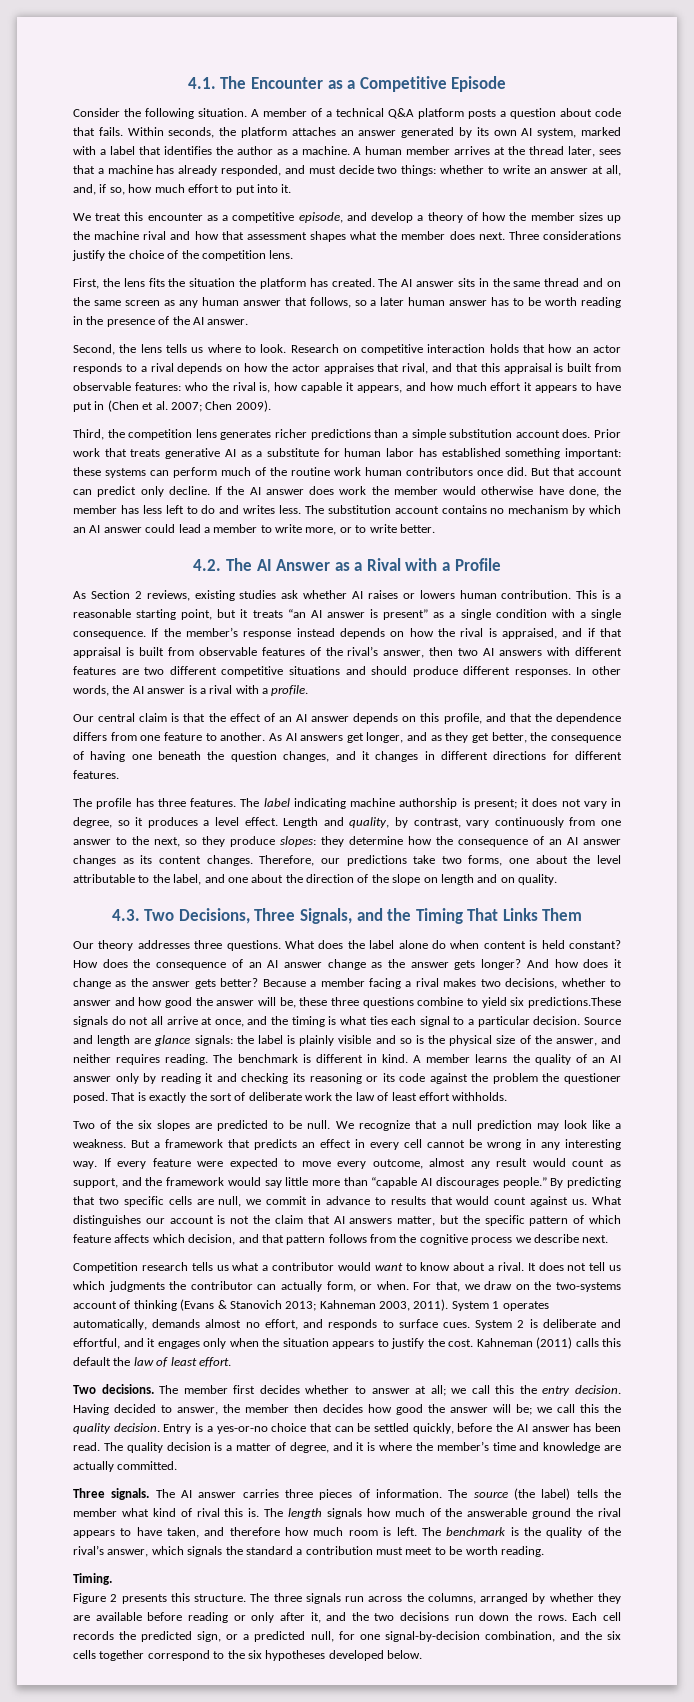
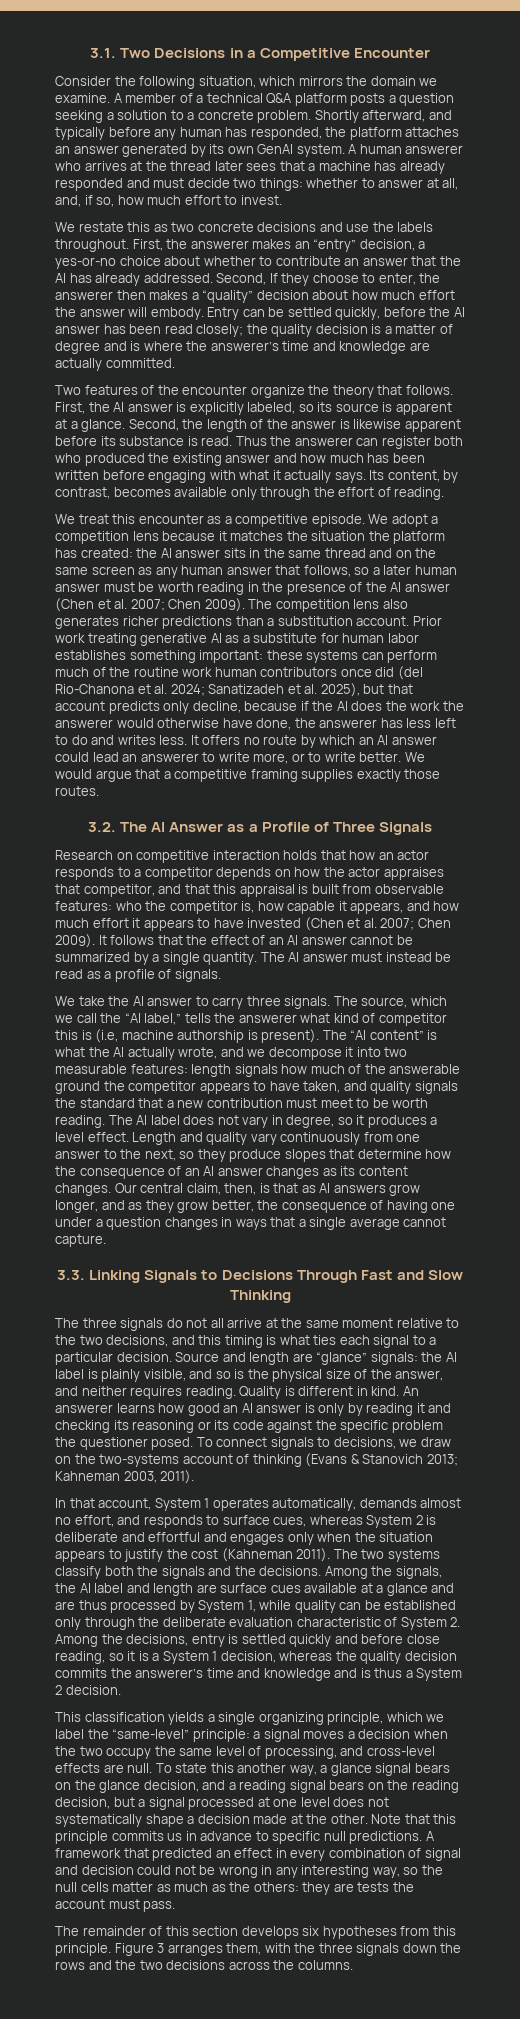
- 4.1. The Encounter as a Competitive Episode
+ 3.1. Two Decisions in a Competitive Encounter
- Consider the following situation.
+ Consider the following situation, which mirrors the domain we examine.
- A member of a technical Q&A platform posts a question about code that fails. Within seconds, the platform attaches an answer generated by its own AI system, marked with a label that identifies the author as a machine. A human member arrives at the thread later, sees that a machine has already responded, and must decide two things: whether to write an answer at all, and, if so, how much effort to put into it.
+ A member of a technical Q&A platform posts a question seeking a solution to a concrete problem. Shortly afterward, and typically before any human has responded, the platform attaches an answer generated by its own GenAI system. A human answerer who arrives at the thread later sees that a machine has already responded and must decide two things: whether to answer at all, and, if so, how much effort to invest.
+ We restate this as two concrete decisions and use the labels throughout. First, the answerer makes an “entry” decision, a yes-or-no choice about whether to contribute an answer that the AI has already addressed. Second, If they choose to enter, the answerer then makes a “quality” decision about how much effort the answer will embody. Entry can be settled quickly, before the AI answer has been read closely; the quality decision is a matter of degree and is where the answerer’s time and knowledge are actually committed.
+ Two features of the encounter organize the theory that follows. First, the AI answer is explicitly labeled, so its source is apparent at a glance. Second, the length of the answer is likewise apparent before its substance is read. Thus the answerer can register both who produced the existing answer and how much has been written before engaging with what it actually says. Its content, by contrast, becomes available only through the effort of reading.
- We treat this encounter as a competitive episode, and develop a theory of how the member sizes up the machine rival and how that assessment shapes what the member does next. Three considerations justify the choice of the competition lens.
- First, the lens fits the situation the platform has created. The AI answer sits in the same thread and on the same screen as any human answer that follows, so a later human answer has to be worth reading in the presence of the AI answer.
- Second, the lens tells us where to look. Research on competitive interaction holds that how an actor responds to a rival depends on how the actor appraises that rival, and that this appraisal is built from observable features: who the rival is, how capable it appears, and how much effort it appears to have put in (Chen et al. 2007; Chen 2009).
- Third, the competition lens generates richer predictions than a simple substitution account does. Prior work that treats generative AI as a substitute for human labor has established something important:
+ We treat this encounter as a competitive episode. We adopt a competition lens because it matches the situation the platform has created: the AI answer sits in the same thread and on the same screen as any human answer that follows, so a later human answer must be worth reading in the presence of the AI answer (Chen et al. 2007; Chen 2009). The competition lens also generates richer predictions than a substitution account. Prior work treating generative AI as a substitute for human labor establishes something important:
- these systems can perform much of the routine work human contributors once did. But that account can predict only decline. If the AI answer does work the member would otherwise have done, the member has less left to do and writes less.
+ these systems can perform much of the routine work human contributors once did (del Rio-Chanona et al. 2024; Sanatizadeh et al. 2025), but that account predicts only decline, because if the AI does the work the answerer would otherwise have done, the answerer has less left to do and writes less.
- The substitution account contains no mechanism by which an AI answer could lead a member to write more, or to write better.
- 4.2. The AI Answer as a Rival with a Profile
- As Section 2 reviews, existing studies ask whether AI raises or lowers human contribution. This is a reasonable starting point, but it treats “an AI answer is present” as a single condition with a single consequence. If the member’s response instead depends on how the rival is appraised, and if that appraisal is built from observable features of the rival’s answer, then two AI answers with different features are two different competitive situations and should produce different responses. In other words, the AI answer is a rival with a profile.
- Our central claim is that the effect of an AI answer depends on this profile, and that the dependence differs from one feature to another. As AI answers get longer, and as they get better, the consequence of having one beneath the question changes, and it changes in different directions for different features.
- The profile has three features. The label indicating machine authorship is present; it does not vary in degree, so it produces a level effect.
+ It offers no route by which an AI answer could lead an answerer to write more, or to write better. We would argue that a competitive framing supplies exactly those routes.
+ 3.2. The AI Answer as a Profile of Three Signals
+ Research on competitive interaction holds that how an actor responds to a competitor depends on how the actor appraises that competitor, and that this appraisal is built from observable features: who the competitor is, how capable it appears, and how much effort it appears to have invested (Chen et al. 2007; Chen 2009). It follows that the effect of an AI answer cannot be summarized by a single quantity. The AI answer must instead be read as a profile of signals.
+ We take the AI answer to carry three signals. The source, which we call the “AI label,” tells the answerer what kind of competitor this is (i.e, machine authorship is present). The “AI content” is what the AI actually wrote, and we decompose it into two measurable features: length signals how much of the answerable ground the competitor appears to have taken, and quality signals the standard that a new contribution must meet to be worth reading. The AI label does not vary in degree, so it produces a level effect.
- Length and quality, by contrast, vary continuously from one answer to the next, so they produce slopes: they determine how the consequence of an AI answer changes as its content changes.
+ Length and quality vary continuously from one answer to the next, so they produce slopes that determine how the consequence of an AI answer changes as its content changes.
- Therefore, our predictions take two forms, one about the level attributable to the label, and one about the direction of the slope on length and on quality.
- 4.3. Two Decisions, Three Signals, and the Timing That Links Them
- Our theory addresses three questions. What does the label alone do when content is held constant? How does the consequence of an AI answer change as the answer gets longer? And how does it change as the answer gets better? Because a member facing a rival makes two decisions, whether to answer and how good the answer will be, these three questions combine to yield six predictions.These signals do not all arrive at once, and the timing is what ties each signal to a particular decision.
+ Our central claim, then, is that as AI answers grow longer, and as they grow better, the consequence of having one under a question changes in ways that a single average cannot capture.
+ 3.3. Linking Signals to Decisions Through Fast and Slow Thinking
+ The three signals do not all arrive at the same moment relative to the two decisions, and this timing is what ties each signal to a particular decision.
- Source and length are glance signals: the label is plainly visible and so is the physical size of the answer, and neither requires reading.
+ Source and length are “glance” signals: the AI label is plainly visible, and so is the physical size of the answer, and neither requires reading.
- The benchmark is different in kind.
+ Quality is different in kind.
- A member learns the quality of an AI answer only by reading it and checking its reasoning or its code against the problem the questioner posed.
+ An answerer learns how good an AI answer is only by reading it and checking its reasoning or its code against the specific problem the questioner posed.
- That is exactly the sort of deliberate work the law of least effort withholds.
- Two of the six slopes are predicted to be null. We recognize that a null prediction may look like a weakness. But a framework that predicts an effect in every cell cannot be wrong in any interesting way. If every feature were expected to move every outcome, almost any result would count as support, and the framework would say little more than “capable AI discourages people.” By predicting that two specific cells are null, we commit in advance to results that would count against us. What distinguishes our account is not the claim that AI answers matter, but the specific pattern of which feature affects which decision, and that pattern follows from the cognitive process we describe next.
- Competition research tells us what a contributor would want to know about a rival. It does not tell us which judgments the contributor can actually form, or when. For that, we draw on the two-systems account of thinking (Evans & Stanovich 2013; Kahneman 2003, 2011). System 1 operates automatically, demands almost no effort, and responds to surface cues. System 2 is deliberate and effortful, and it engages only when the situation appears to justify the cost. Kahneman (2011) calls this default the law of least effort.
- Two decisions. The member first decides whether to answer at all; we call this the entry decision. Having decided to answer, the member then decides how good the answer will be; we call this the quality decision. Entry is a yes-or-no choice that can be settled quickly, before the AI answer has been read. The quality decision is a matter of degree, and it is where the member’s time and knowledge are actually committed.
- Three signals. The AI answer carries three pieces of information. The source (the label) tells the member what kind of rival this is. The length signals how much of the answerable ground the rival appears to have taken, and therefore how much room is left. The benchmark is the quality of the rival’s answer, which signals the standard a contribution must meet to be worth reading.
- Timing.
- Figure 2 presents this structure. The three signals run across the columns, arranged by whether they are available before reading or only after it, and the two decisions run down the rows. Each cell records the predicted sign, or a predicted null, for one signal-by-decision combination, and the six cells together correspond to the six hypotheses developed below.
+ To connect signals to decisions, we draw on the two-systems account of thinking (Evans & Stanovich 2013; Kahneman 2003, 2011).
+ In that account, System 1 operates automatically, demands almost no effort, and responds to surface cues, whereas System 2 is deliberate and effortful and engages only when the situation appears to justify the cost (Kahneman 2011). The two systems classify both the signals and the decisions. Among the signals, the AI label and length are surface cues available at a glance and are thus processed by System 1, while quality can be established only through the deliberate evaluation characteristic of System 2. Among the decisions, entry is settled quickly and before close reading, so it is a System 1 decision, whereas the quality decision commits the answerer’s time and knowledge and is thus a System 2 decision.
+ This classification yields a single organizing principle, which we label the “same-level” principle: a signal moves a decision when the two occupy the same level of processing, and cross-level effects are null. To state this another way, a glance signal bears on the glance decision, and a reading signal bears on the reading decision, but a signal processed at one level does not systematically shape a decision made at the other. Note that this principle commits us in advance to specific null predictions. A framework that predicted an effect in every combination of signal and decision could not be wrong in any interesting way, so the null cells matter as much as the others: they are tests the account must pass.
+ The remainder of this section develops six hypotheses from this principle. Figure 3 arranges them, with the three signals down the rows and the two decisions across the columns.

